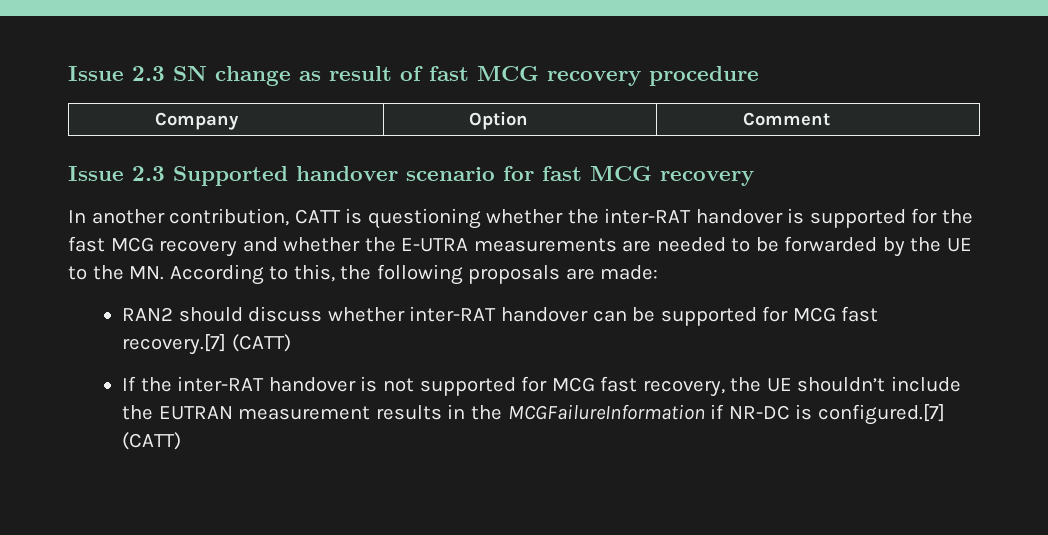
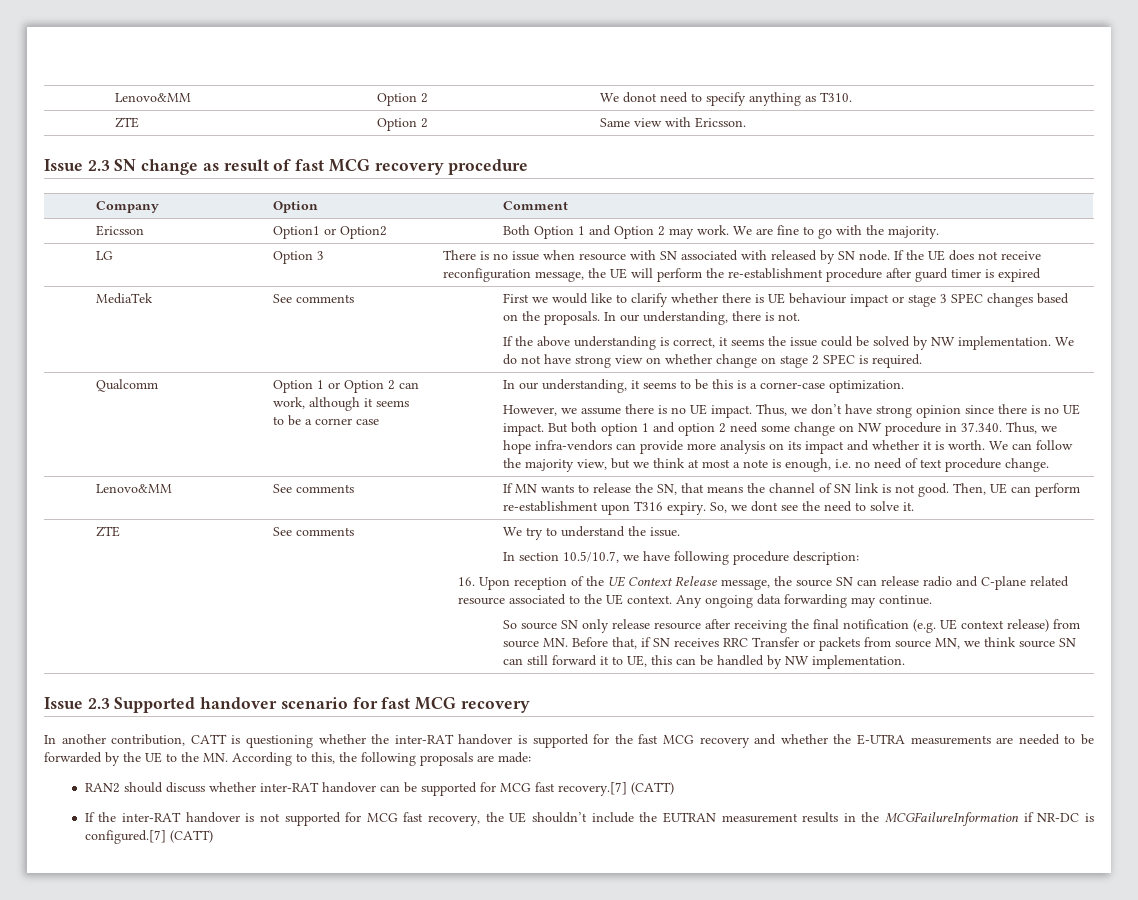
+ Lenovo&MM | Option 2 | We donot need to specify anything as T310.
+ ZTE | Option 2 | Same view with Ericsson.
+ Ericsson | Option1 or Option2 | Both Option 1 and Option 2 may work. We are fine to go with the majority.
+ LG | Option 3 | There is no issue when resource with SN associated with released by SN node. If the UE does not receive reconfiguration message, the UE will perform the re-establishment procedure after guard timer is expired
+ MediaTek | See comments | First we would like to clarify whether there is UE behaviour impact or stage 3 SPEC changes based on the proposals. In our understanding, there is not.
+ If the above understanding is correct, it seems the issue could be solved by NW implementation. We do not have strong view on whether change on stage 2 SPEC is required.
+ Qualcomm | Option 1 or Option 2 can work, although it seems to be a corner case | In our understanding, it seems to be this is a corner-case optimization.
+ However, we assume there is no UE impact. Thus, we don’t have strong opinion since there is no UE impact. But both option 1 and option 2 need some change on NW procedure in 37.340. Thus, we hope infra-vendors can provide more analysis on its impact and whether it is worth. We can follow the majority view, but we think at most a note is enough, i.e. no need of text procedure change.
+ Lenovo&MM | See comments | If MN wants to release the SN, that means the channel of SN link is not good. Then, UE can perform re-establishment upon T316 expiry. So, we dont see the need to solve it.
+ ZTE | See comments | We try to understand the issue.
+ In section 10.5/10.7, we have following procedure description:
+ 16. Upon reception of the UE Context Release message, the source SN can release radio and C-plane related resource associated to the UE context. Any ongoing data forwarding may continue.
+ So source SN only release resource after receiving the final notification (e.g. UE context release) from source MN. Before that, if SN receives RRC Transfer or packets from source MN, we think source SN can still forward it to UE, this can be handled by NW implementation.

